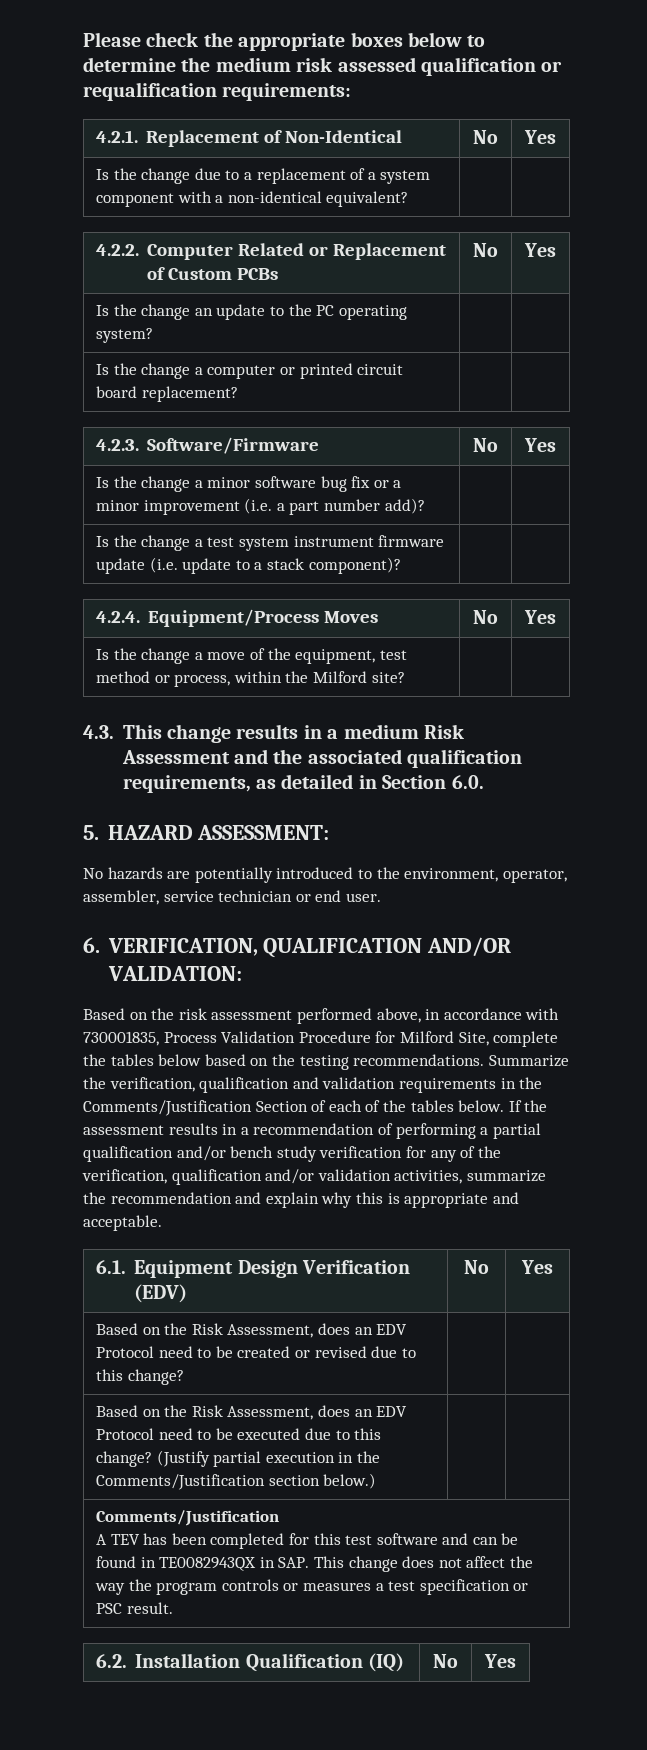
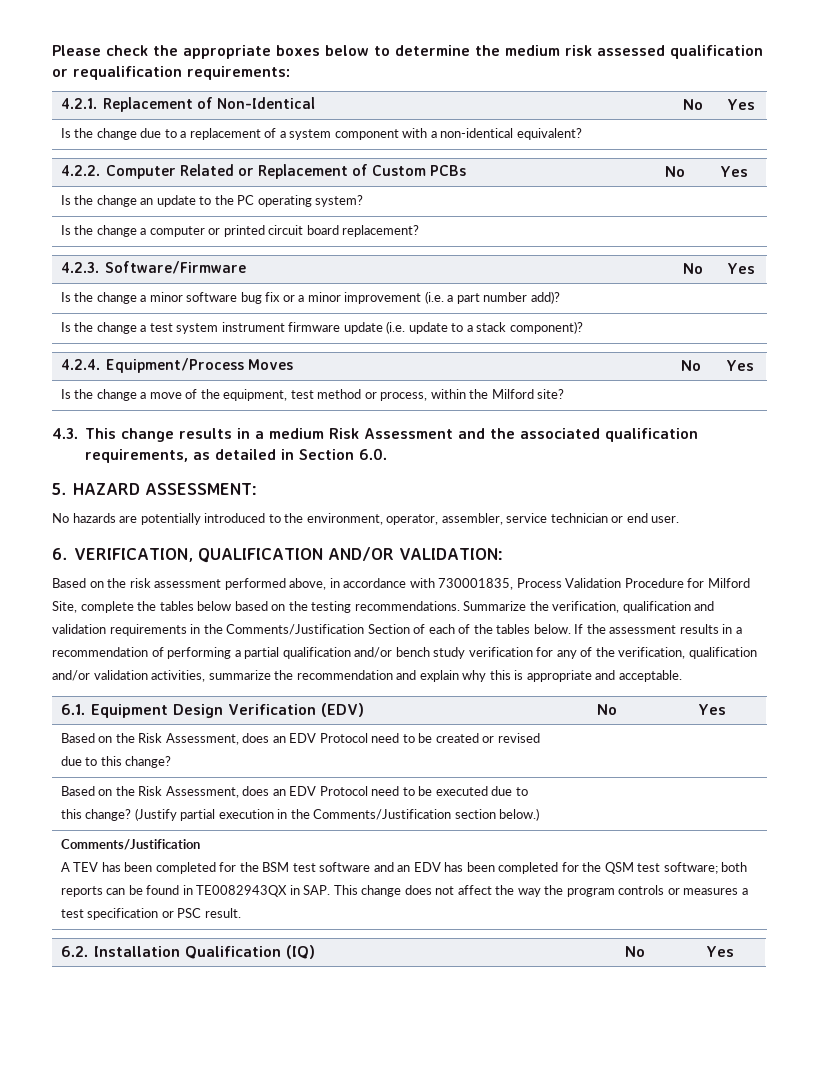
- A TEV has been completed for this test software and can be found in TE0082943QX in SAP. This change does not affect the way the program controls or measures a test specification or PSC result.
+ A TEV has been completed for the BSM test software and an EDV has been completed for the QSM test software; both reports can be found in TE0082943QX in SAP. This change does not affect the way the program controls or measures a test specification or PSC result.

